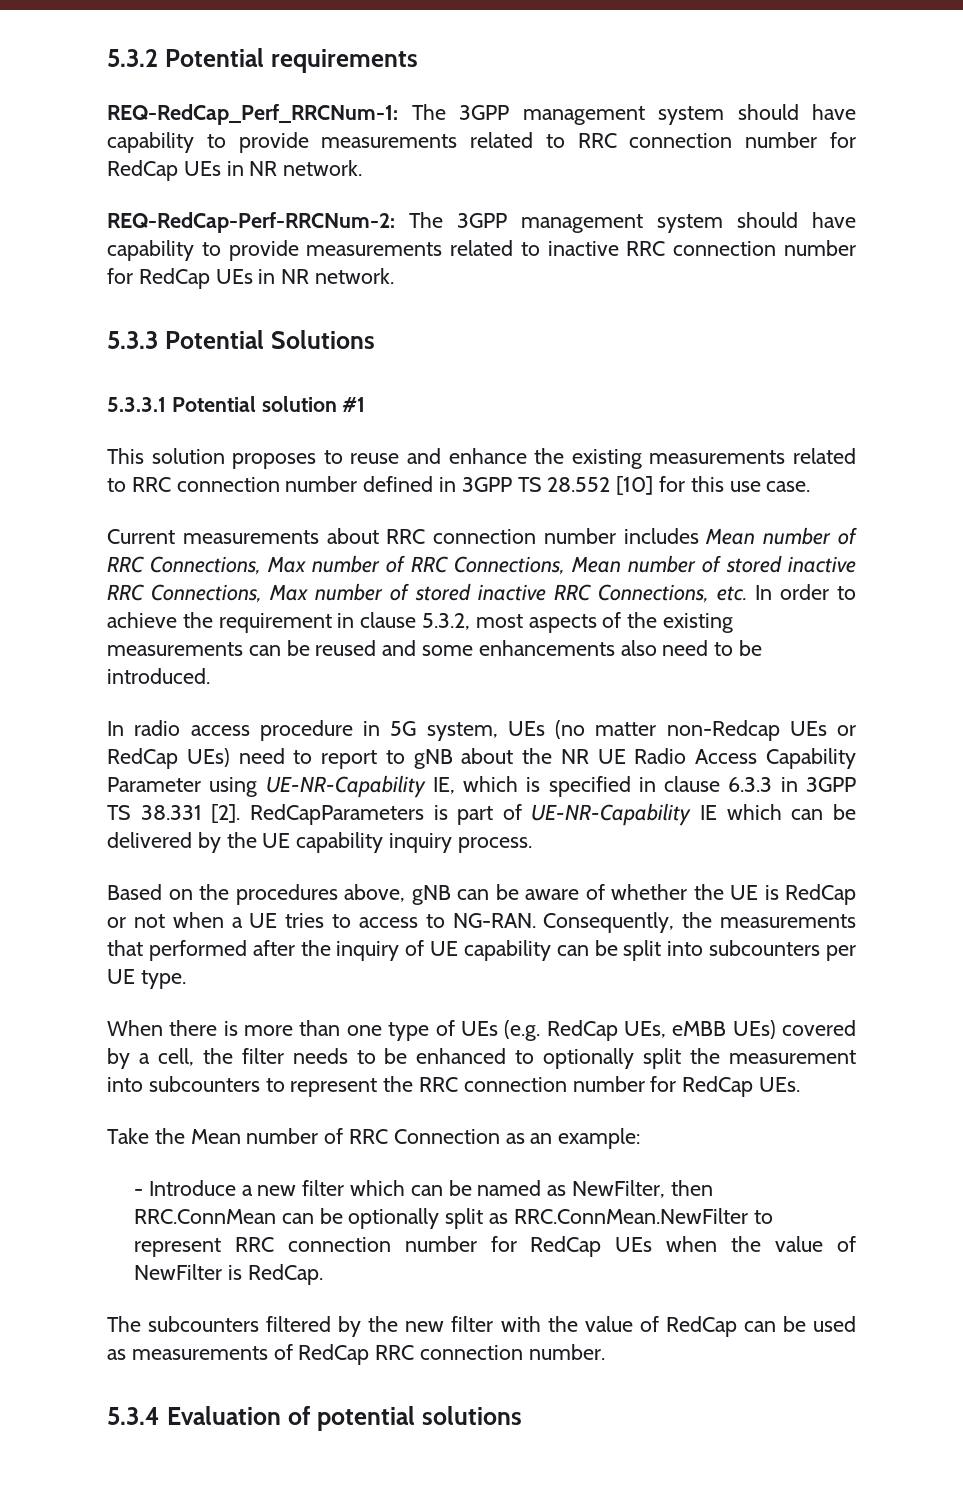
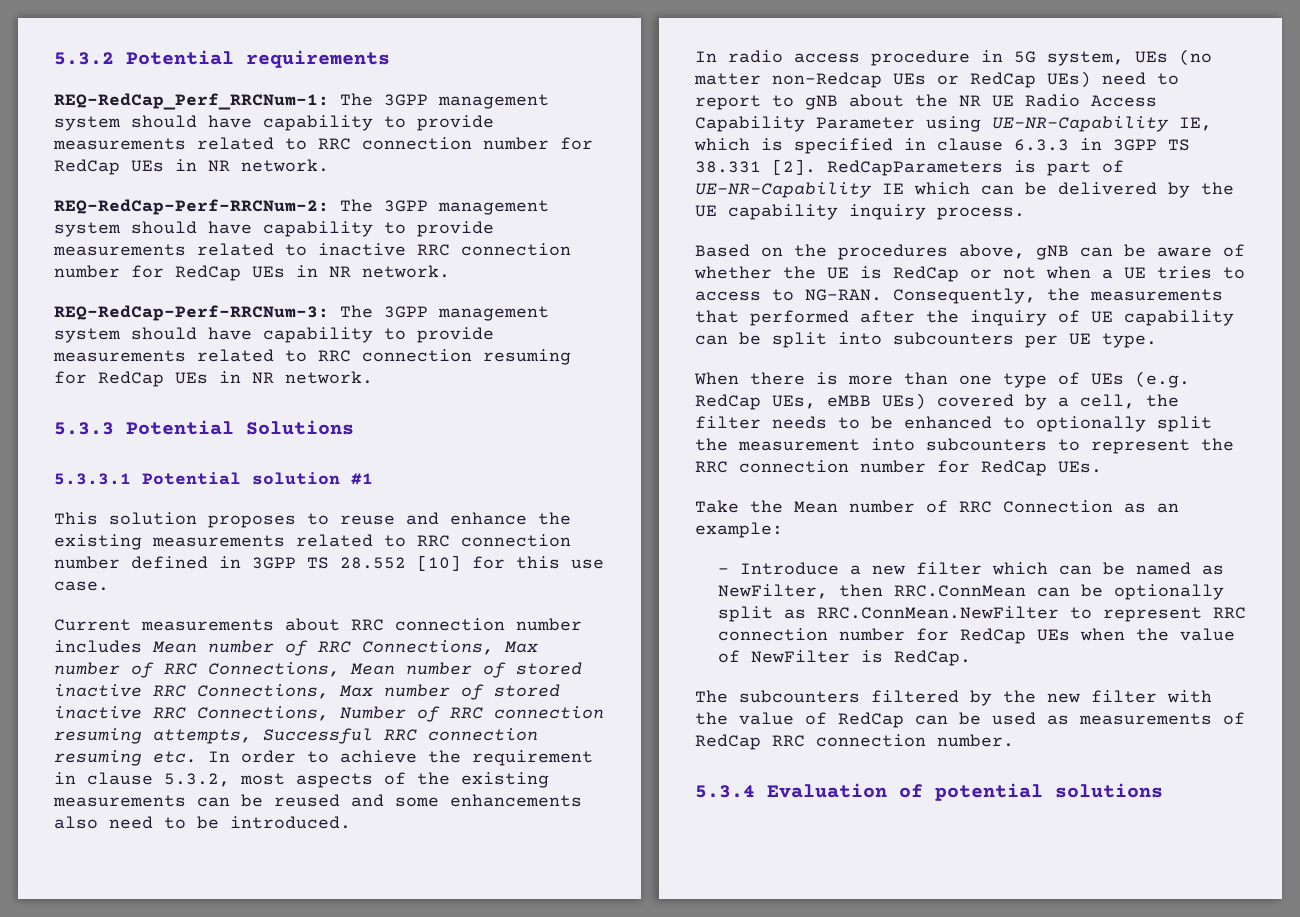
+ REQ-RedCap-Perf-RRCNum-3: The 3GPP management system should have capability to provide measurements related to RRC connection resuming for RedCap UEs in NR network.
- Current measurements about RRC connection number includes Mean number of RRC Connections, Max number of RRC Connections, Mean number of stored inactive RRC Connections, Max number of stored inactive RRC Connections, etc. In order to achieve the requirement in clause 5.3.2, most aspects of the existing measurements can be reused and some enhancements also need to be introduced.
+ Current measurements about RRC connection number includes Mean number of RRC Connections, Max number of RRC Connections, Mean number of stored inactive RRC Connections, Max number of stored inactive RRC Connections, Number of RRC connection resuming attempts, Successful RRC connection resuming etc. In order to achieve the requirement in clause 5.3.2, most aspects of the existing measurements can be reused and some enhancements also need to be introduced.

